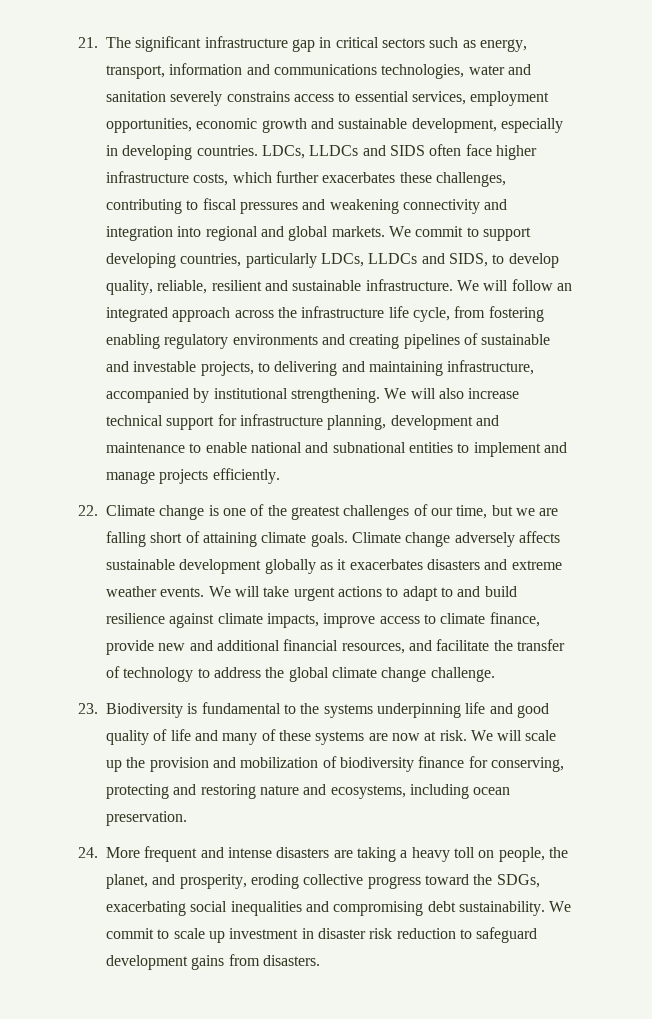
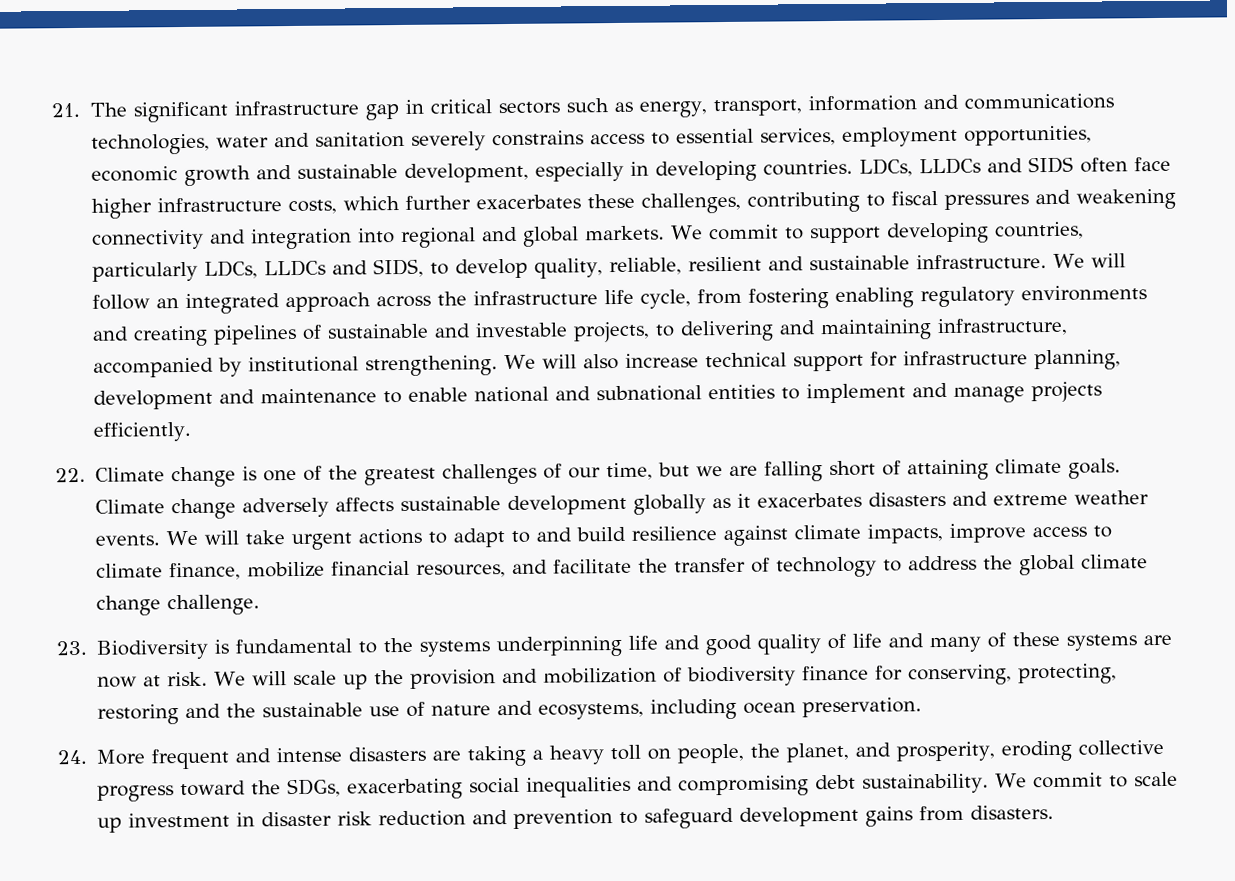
- We will take urgent actions to adapt to and build resilience against climate impacts, improve access to climate finance, provide new and additional financial resources, and facilitate the transfer of technology to address the global climate change challenge.
+ We will take urgent actions to adapt to and build resilience against climate impacts, improve access to climate finance, mobilize financial resources, and facilitate the transfer of technology to address the global climate change challenge.
- We will scale up the provision and mobilization of biodiversity finance for conserving, protecting and restoring nature and ecosystems, including ocean preservation.
+ We will scale up the provision and mobilization of biodiversity finance for conserving, protecting, restoring and the sustainable use of nature and ecosystems, including ocean preservation.
- We commit to scale up investment in disaster risk reduction to safeguard development gains from disasters.
+ We commit to scale up investment in disaster risk reduction and prevention to safeguard development gains from disasters.

